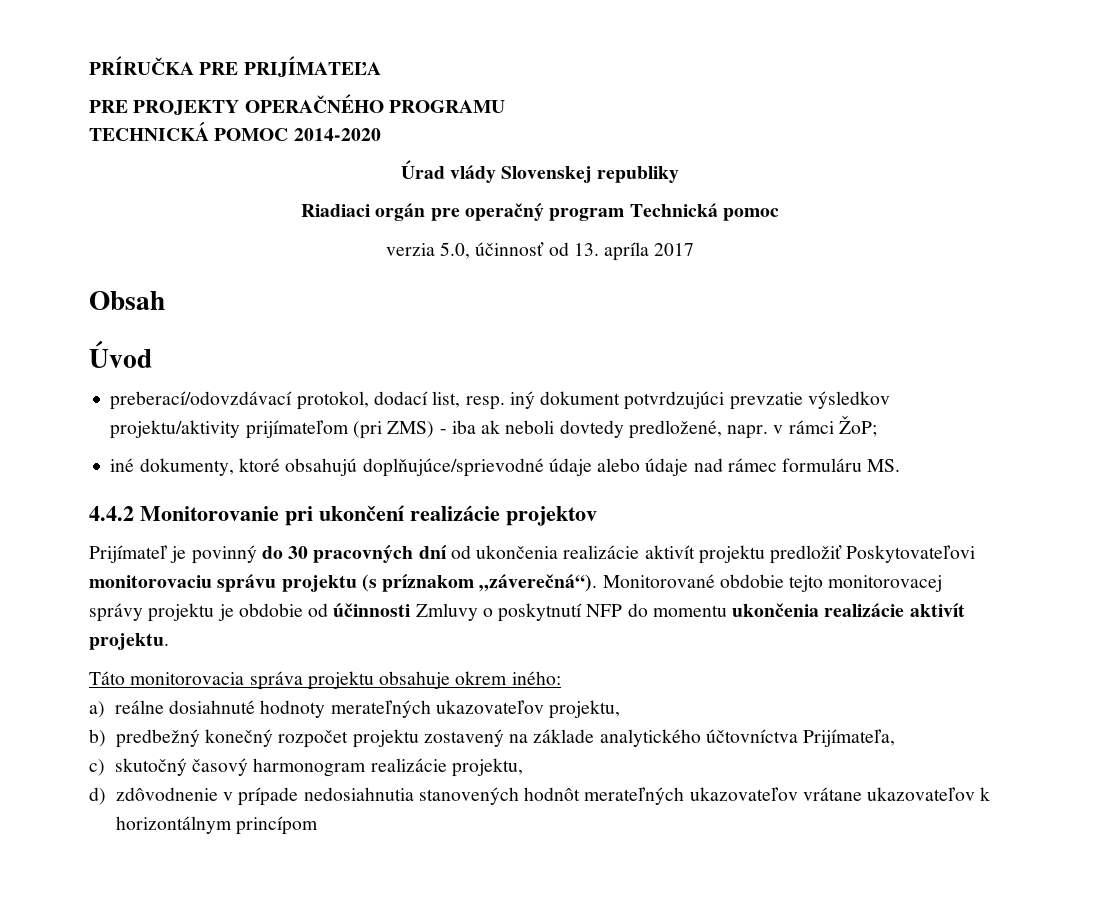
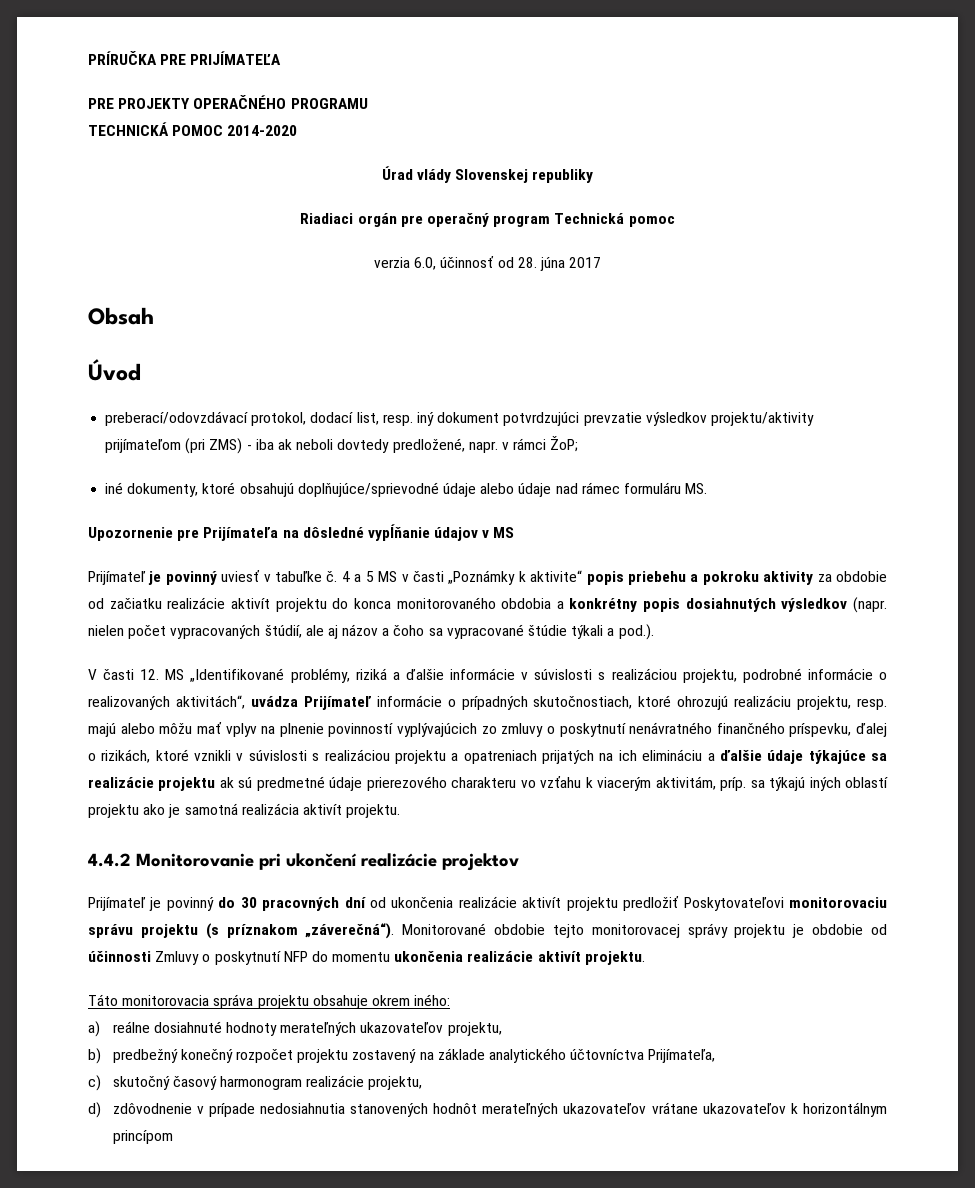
- verzia 5.0, účinnosť od 13. apríla 2017
+ verzia 6.0, účinnosť od 28. júna 2017
+ Upozornenie pre Prijímateľa na dôsledné vypĺňanie údajov v MS
+ Prijímateľ je povinný uviesť v tabuľke č. 4 a 5 MS v časti „Poznámky k aktivite“ popis priebehu a pokroku aktivity za obdobie od začiatku realizácie aktivít projektu do konca monitorovaného obdobia a konkrétny popis dosiahnutých výsledkov (napr. nielen počet vypracovaných štúdií, ale aj názov a čoho sa vypracované štúdie týkali a pod.).
+ V časti 12. MS „Identifikované problémy, riziká a ďalšie informácie v súvislosti s realizáciou projektu, podrobné informácie o realizovaných aktivitách“, uvádza Prijímateľ informácie o prípadných skutočnostiach, ktoré ohrozujú realizáciu projektu, resp. majú alebo môžu mať vplyv na plnenie povinností vyplývajúcich zo zmluvy o poskytnutí nenávratného finančného príspevku, ďalej o rizikách, ktoré vznikli v súvislosti s realizáciou projektu a opatreniach prijatých na ich elimináciu a ďalšie údaje týkajúce sa realizácie projektu ak sú predmetné údaje prierezového charakteru vo vzťahu k viacerým aktivitám, príp. sa týkajú iných oblastí projektu ako je samotná realizácia aktivít projektu.

